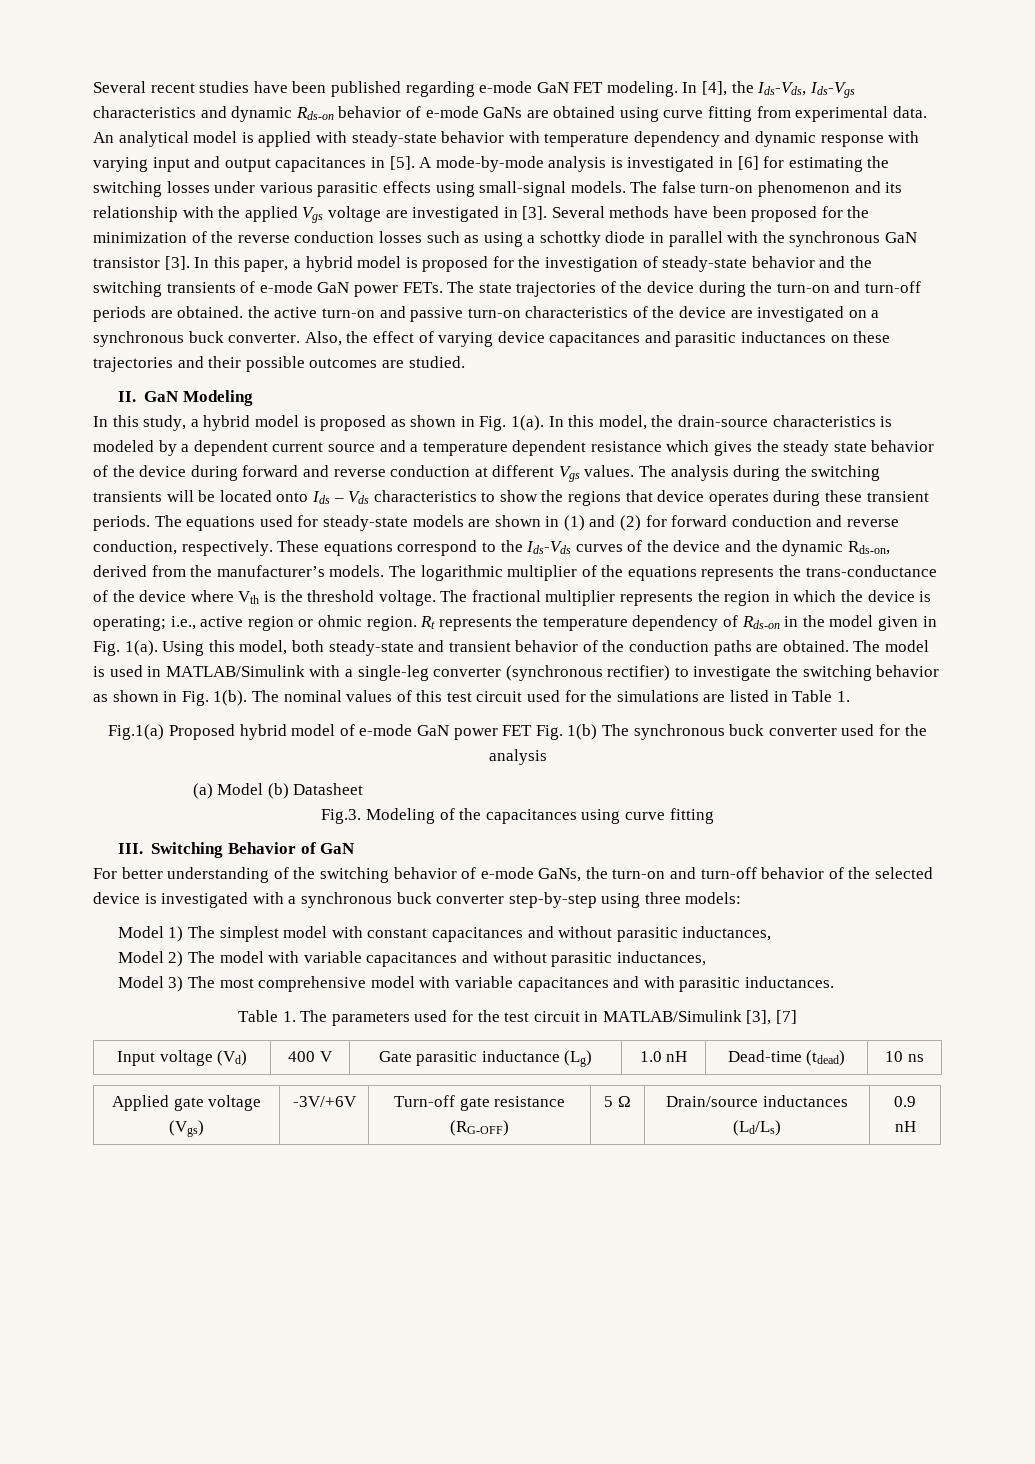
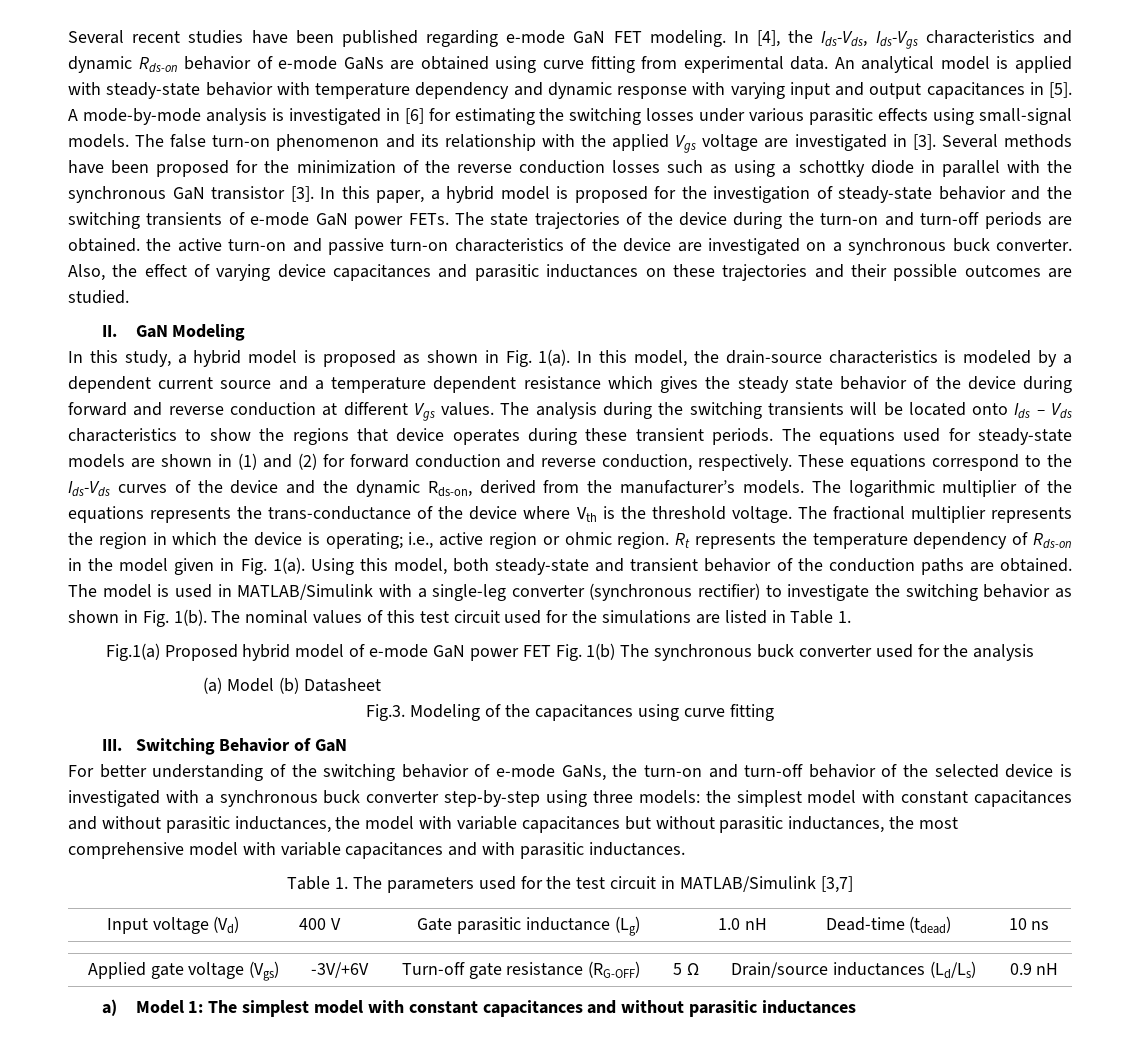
- For better understanding of the switching behavior of e-mode GaNs, the turn-on and turn-off behavior of the selected device is investigated with a synchronous buck converter step-by-step using three models:
- Model 1) The simplest model with constant capacitances and without parasitic inductances,
- Model 2) The model with variable capacitances and without parasitic inductances,
- Model 3) The most comprehensive model with variable capacitances and with parasitic inductances.
+ For better understanding of the switching behavior of e-mode GaNs, the turn-on and turn-off behavior of the selected device is investigated with a synchronous buck converter step-by-step using three models: the simplest model with constant capacitances and without parasitic inductances, the model with variable capacitances but without parasitic inductances, the most comprehensive model with variable capacitances and with parasitic inductances.
- Table 1. The parameters used for the test circuit in MATLAB/Simulink [3], [7]
+ Table 1. The parameters used for the test circuit in MATLAB/Simulink [3,7]
+ a) Model 1: The simplest model with constant capacitances and without parasitic inductances

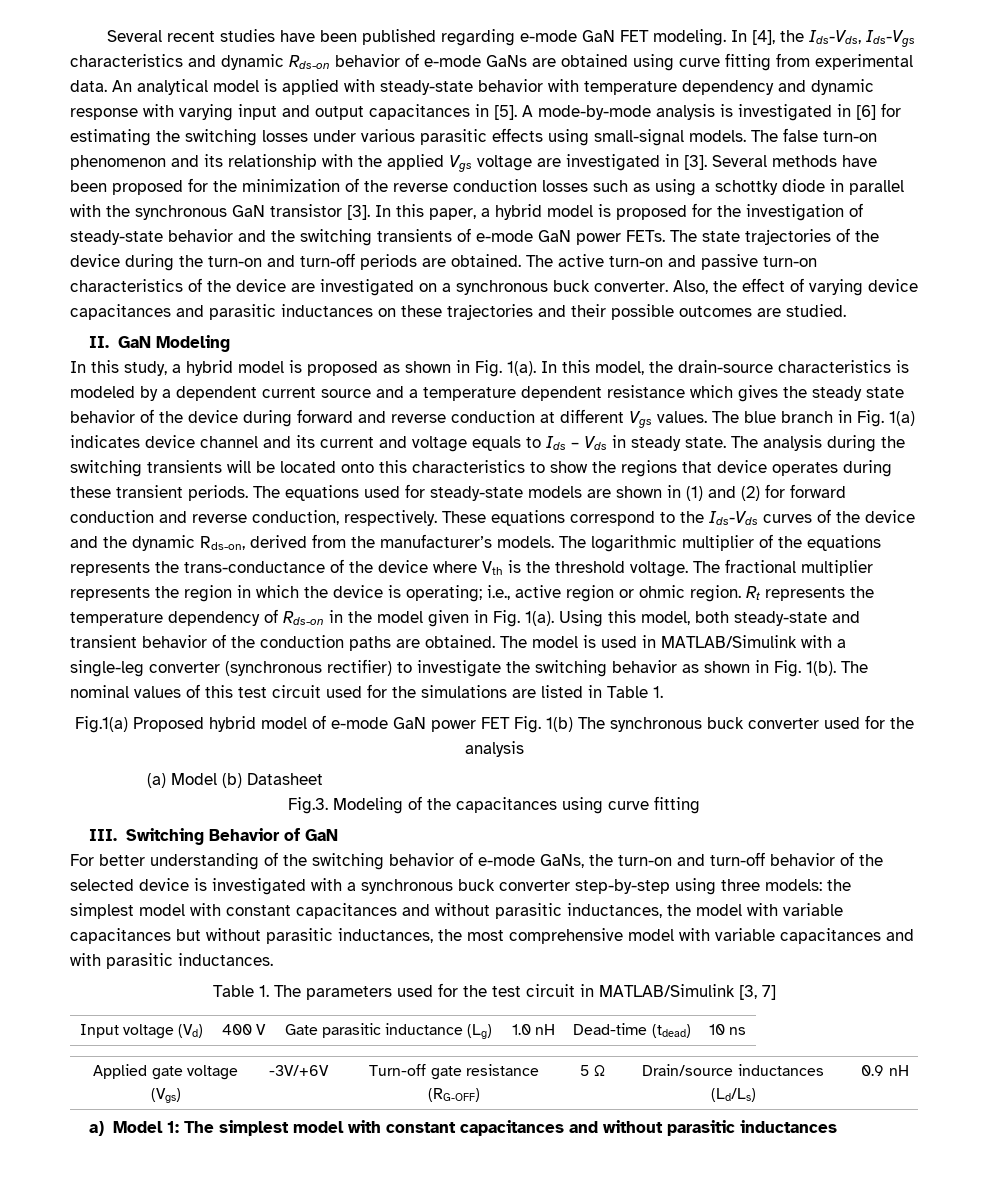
- The state trajectories of the device during the turn-on and turn-off periods are obtained. the active turn-on and passive turn-on characteristics of the device are investigated on a synchronous buck converter.
+ The state trajectories of the device during the turn-on and turn-off periods are obtained. The active turn-on and passive turn-on characteristics of the device are investigated on a synchronous buck converter.
- The analysis during the switching transients will be located onto Ids – Vds characteristics to show the regions that device operates during these transient periods.
+ The blue branch in Fig. 1(a) indicates device channel and its current and voltage equals to Ids – Vds in steady state. The analysis during the switching transients will be located onto this characteristics to show the regions that device operates during these transient periods.
- Table 1. The parameters used for the test circuit in MATLAB/Simulink [3,7]
+ Table 1. The parameters used for the test circuit in MATLAB/Simulink [3, 7]

